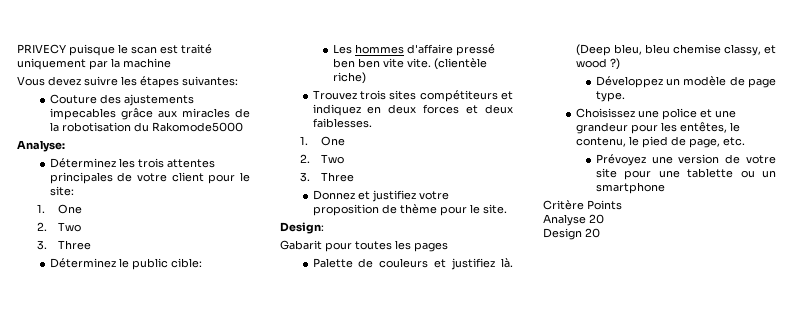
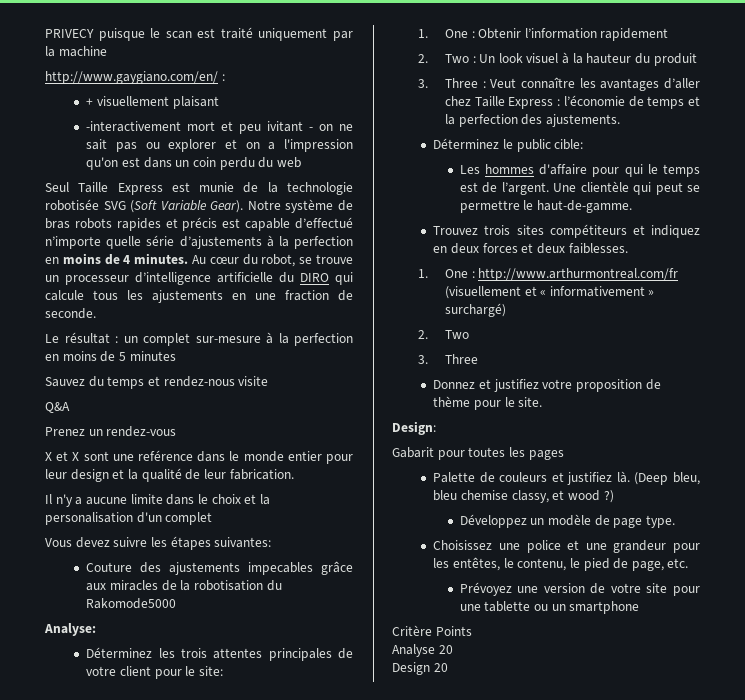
+ http://www.gaygiano.com/en/ :
+ + visuellement plaisant
+ -interactivement mort et peu ivitant - on ne sait pas ou explorer et on a l'impression qu'on est dans un coin perdu du web
+ Seul Taille Express est munie de la technologie robotisée SVG (Soft Variable Gear). Notre système de bras robots rapides et précis est capable d’effectué n’importe quelle série d’ajustements à la perfection en moins de 4 minutes. Au cœur du robot, se trouve un processeur d’intelligence artificielle du DIRO qui calcule tous les ajustements en une fraction de seconde.
+ Le résultat : un complet sur-mesure à la perfection en moins de 5 minutes
+ Sauvez du temps et rendez-nous visite
+ Q&A
+ Prenez un rendez-vous
+ X et X sont une reférence dans le monde entier pour leur design et la qualité de leur fabrication.
+ Il n'y a aucune limite dans le choix et la personalisation d'un complet
  Déterminez les trois attentes principales de votre client pour le site:
- 1. One
- 2. Two
- 3. Three
+ 1. One : Obtenir l’information rapidement
+ 2. Two : Un look visuel à la hauteur du produit
+ 3. Three : Veut connaître les avantages d’aller chez Taille Express : l’économie de temps et la perfection des ajustements.
- Les hommes d'affaire pressé ben ben vite vite. (clientèle riche)
+ Les hommes d'affaire pour qui le temps est de l’argent. Une clientèle qui peut se permettre le haut-de-gamme.
  Trouvez trois sites compétiteurs et indiquez en deux forces et deux faiblesses.
- 1. One
+ 1. One : http://www.arthurmontreal.com/fr (visuellement et « informativement » surchargé)

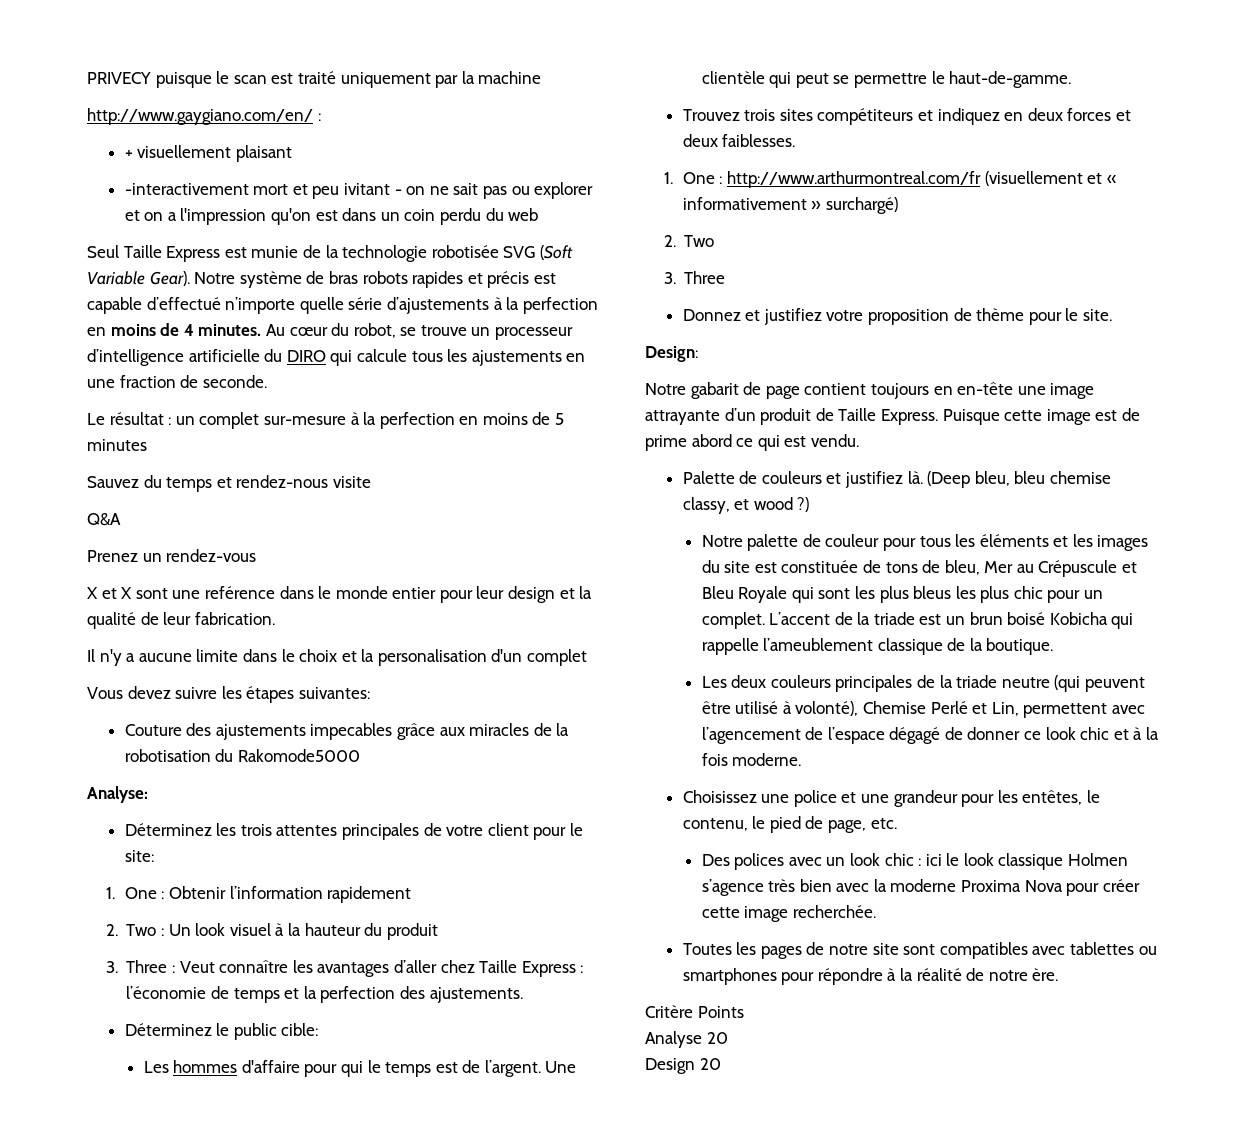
- Gabarit pour toutes les pages
+ Notre gabarit de page contient toujours en en-tête une image attrayante d’un produit de Taille Express. Puisque cette image est de prime abord ce qui est vendu.
- Développez un modèle de page type.
+ Notre palette de couleur pour tous les éléments et les images du site est constituée de tons de bleu, Mer au Crépuscule et Bleu Royale qui sont les plus bleus les plus chic pour un complet. L’accent de la triade est un brun boisé Kobicha qui rappelle l’ameublement classique de la boutique.
+ Les deux couleurs principales de la triade neutre (qui peuvent être utilisé à volonté), Chemise Perlé et Lin, permettent avec l’agencement de l’espace dégagé de donner ce look chic et à la fois moderne.
- Prévoyez une version de votre site pour une tablette ou un smartphone
+ Des polices avec un look chic : ici le look classique Holmen s’agence très bien avec la moderne Proxima Nova pour créer cette image recherchée.
+ Toutes les pages de notre site sont compatibles avec tablettes ou smartphones pour répondre à la réalité de notre ère.

